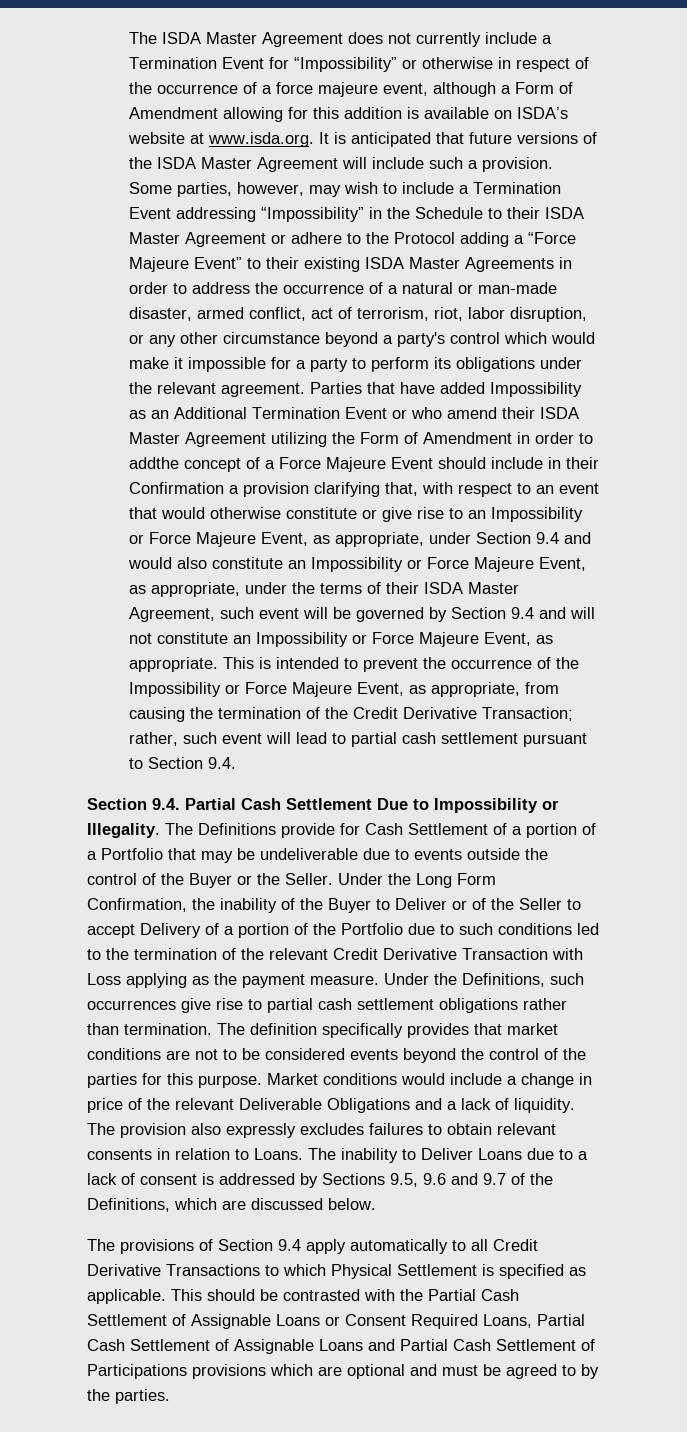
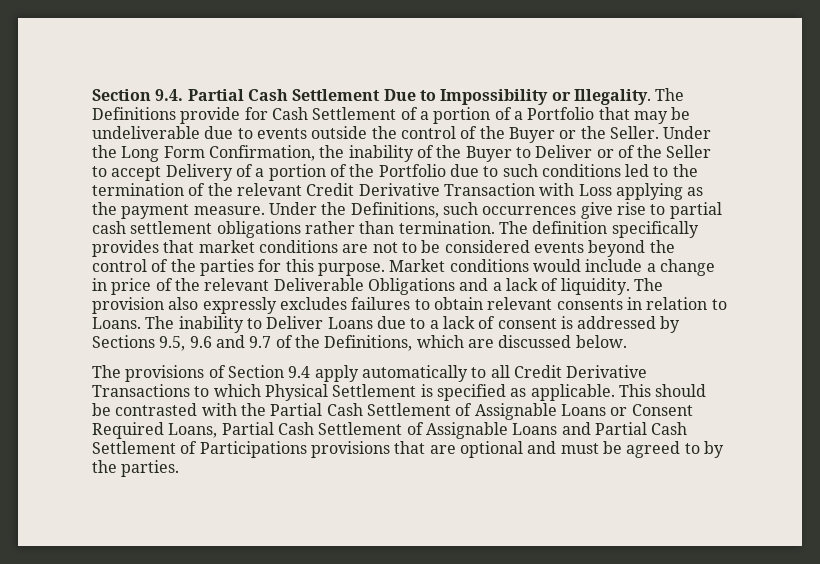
- The ISDA Master Agreement does not currently include a Termination Event for “Impossibility” or otherwise in respect of the occurrence of a force majeure event, although a Form of Amendment allowing for this addition is available on ISDA’s website at www.isda.org. It is anticipated that future versions of the ISDA Master Agreement will include such a provision. Some parties, however, may wish to include a Termination Event addressing “Impossibility” in the Schedule to their ISDA Master Agreement or adhere to the Protocol adding a “Force Majeure Event” to their existing ISDA Master Agreements in order to address the occurrence of a natural or man-made disaster, armed conflict, act of terrorism, riot, labor disruption, or any other circumstance beyond a party's control which would make it impossible for a party to perform its obligations under the relevant agreement. Parties that have added Impossibility as an Additional Termination Event or who amend their ISDA Master Agreement utilizing the Form of Amendment in order to addthe concept of a Force Majeure Event should include in their Confirmation a provision clarifying that, with respect to an event that would otherwise constitute or give rise to an Impossibility or Force Majeure Event, as appropriate, under Section 9.4 and would also constitute an Impossibility or Force Majeure Event, as appropriate, under the terms of their ISDA Master Agreement, such event will be governed by Section 9.4 and will not constitute an Impossibility or Force Majeure Event, as appropriate. This is intended to prevent the occurrence of the Impossibility or Force Majeure Event, as appropriate, from causing the termination of the Credit Derivative Transaction; rather, such event will lead to partial cash settlement pursuant to Section 9.4.
- This should be contrasted with the Partial Cash Settlement of Assignable Loans or Consent Required Loans, Partial Cash Settlement of Assignable Loans and Partial Cash Settlement of Participations provisions which are optional and must be agreed to by the parties.
+ This should be contrasted with the Partial Cash Settlement of Assignable Loans or Consent Required Loans, Partial Cash Settlement of Assignable Loans and Partial Cash Settlement of Participations provisions that are optional and must be agreed to by the parties.

